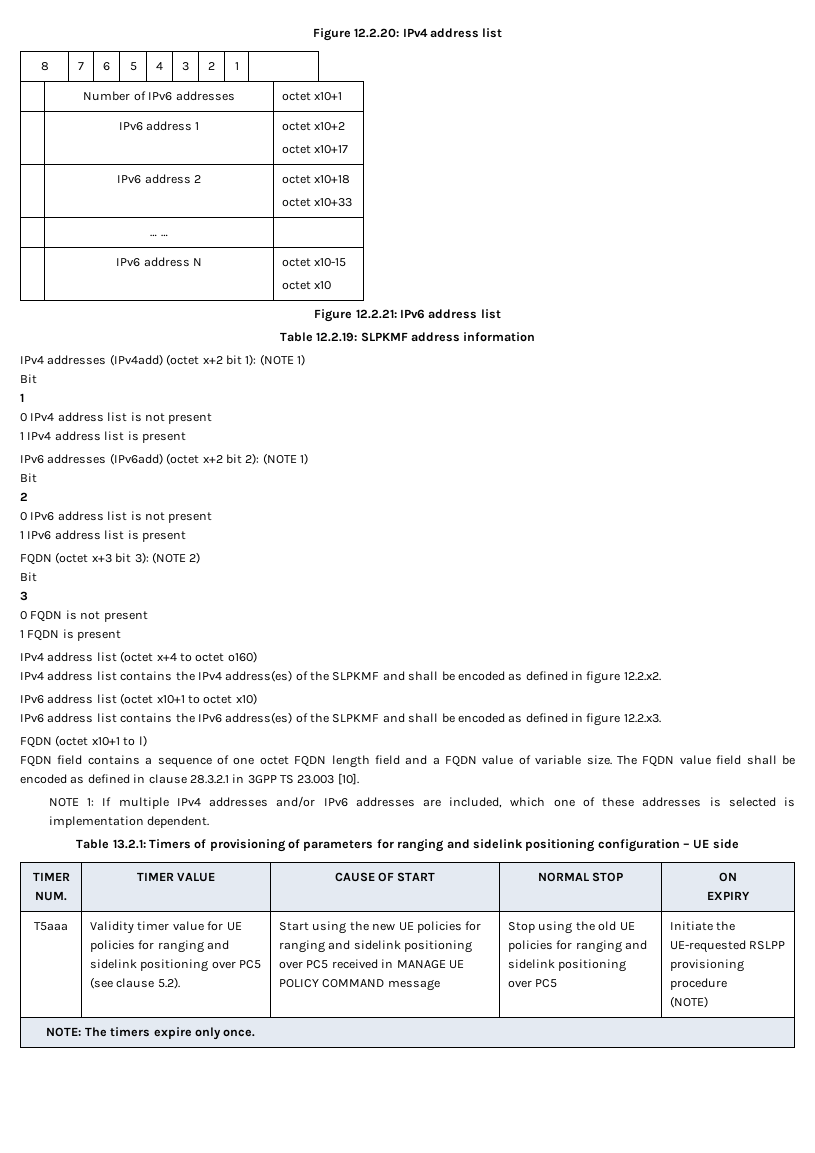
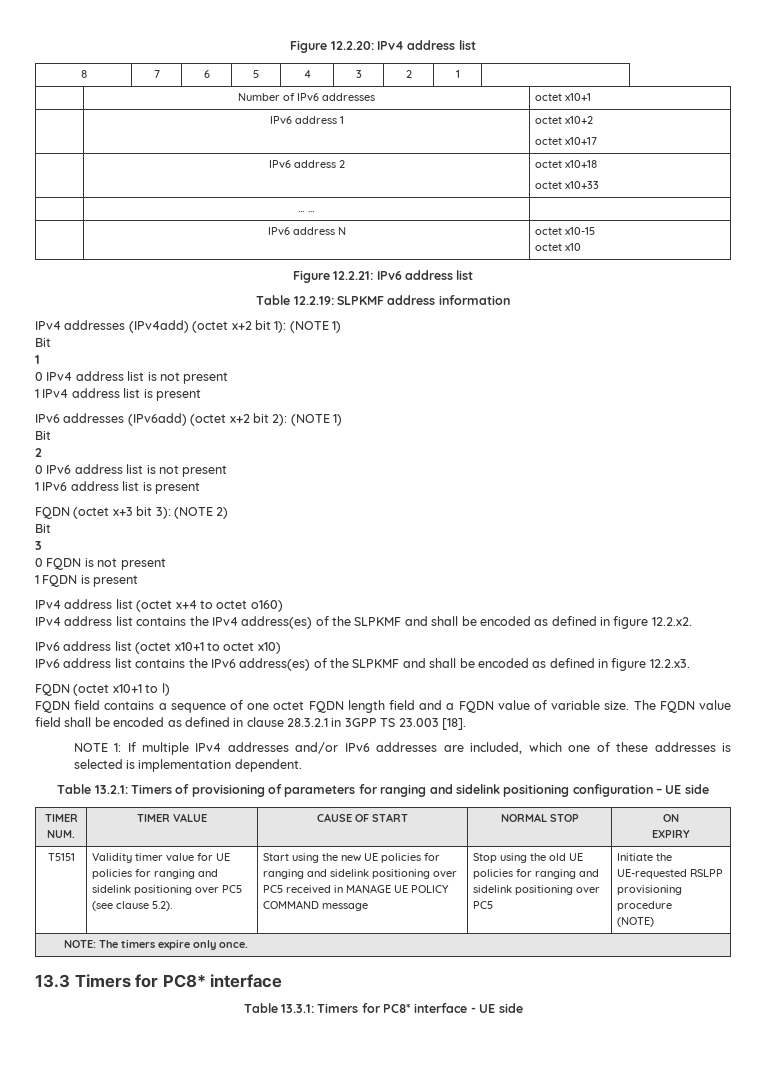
- The FQDN value field shall be encoded as defined in clause 28.3.2.1 in 3GPP TS 23.003 [10].
+ The FQDN value field shall be encoded as defined in clause 28.3.2.1 in 3GPP TS 23.003 [18].
- T5aaa
+ T5151
+ 13.3 Timers for PC8* interface
+ Table 13.3.1: Timers for PC8* interface - UE side

